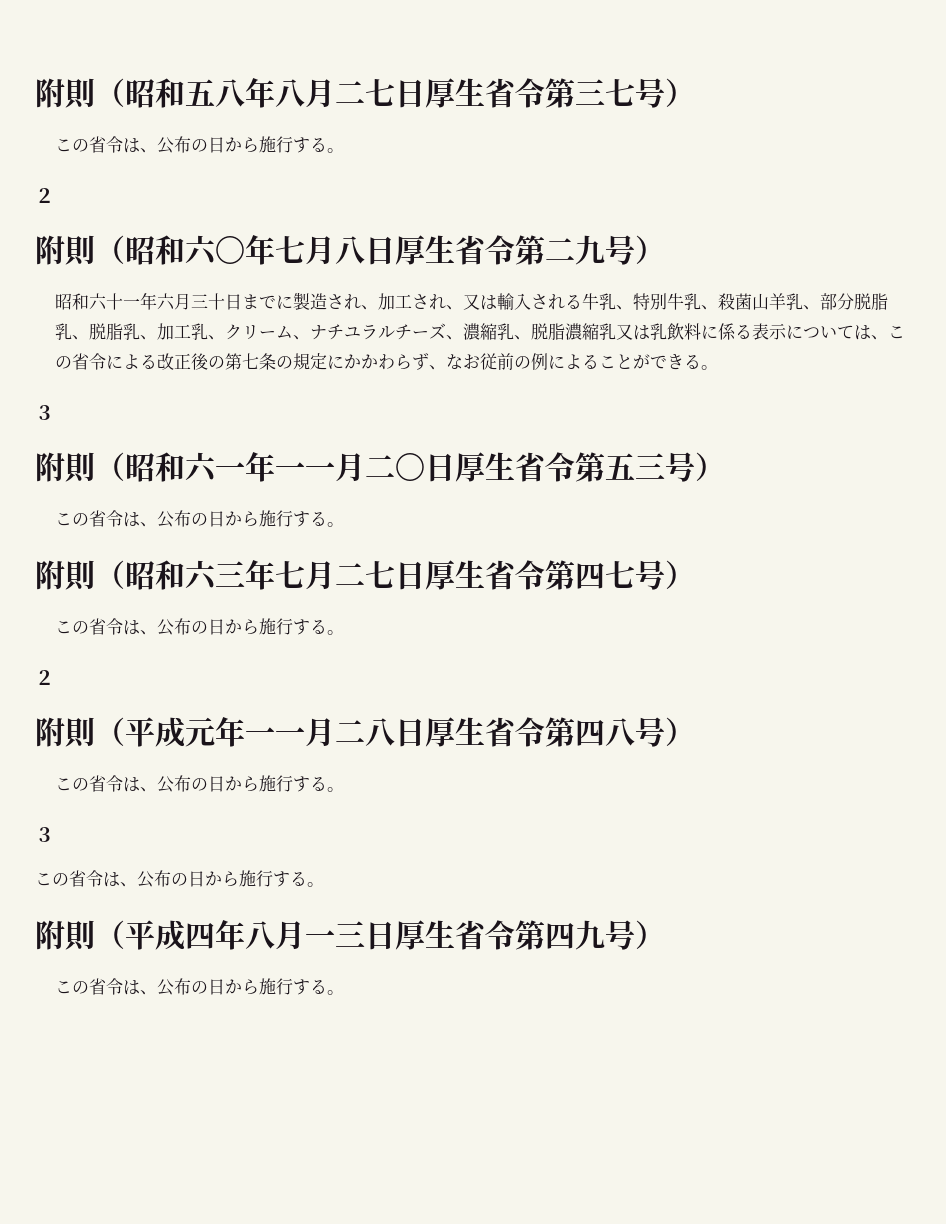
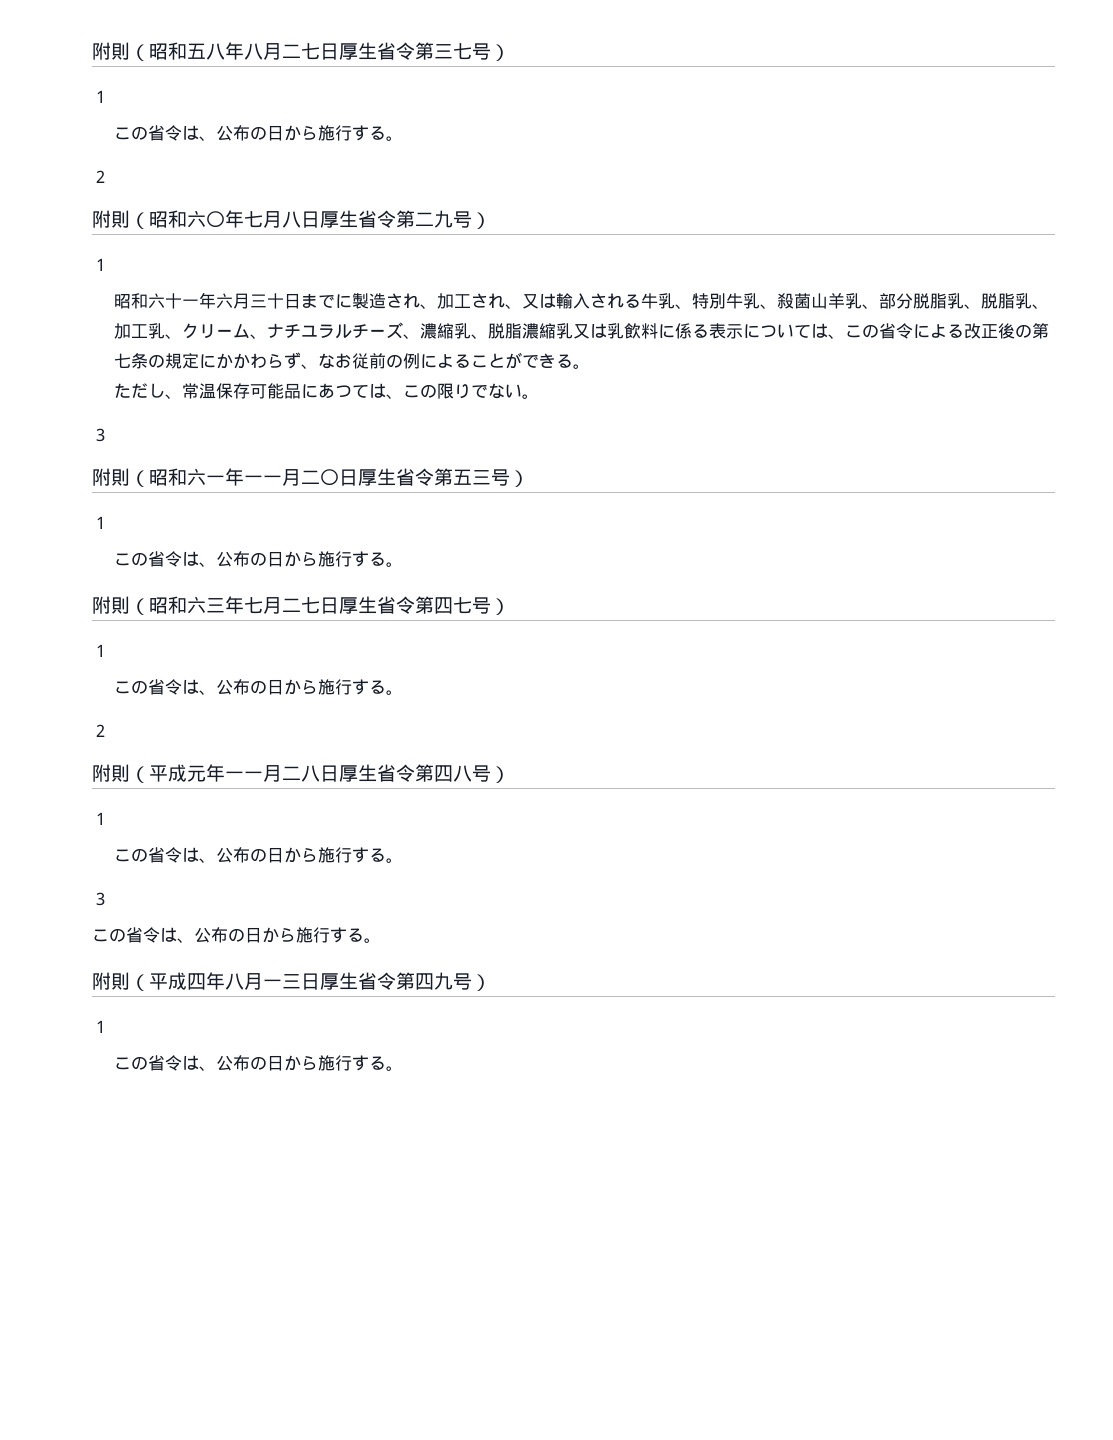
  附則（昭和五八年八月二七日厚生省令第三七号）
+ １
  附則（昭和六〇年七月八日厚生省令第二九号）
+ １
+ ただし、常温保存可能品にあつては、この限りでない。
  附則（昭和六一年一一月二〇日厚生省令第五三号）
+ １
  附則（昭和六三年七月二七日厚生省令第四七号）
+ １
  附則（平成元年一一月二八日厚生省令第四八号）
+ １
  附則（平成四年八月一三日厚生省令第四九号）
+ １

